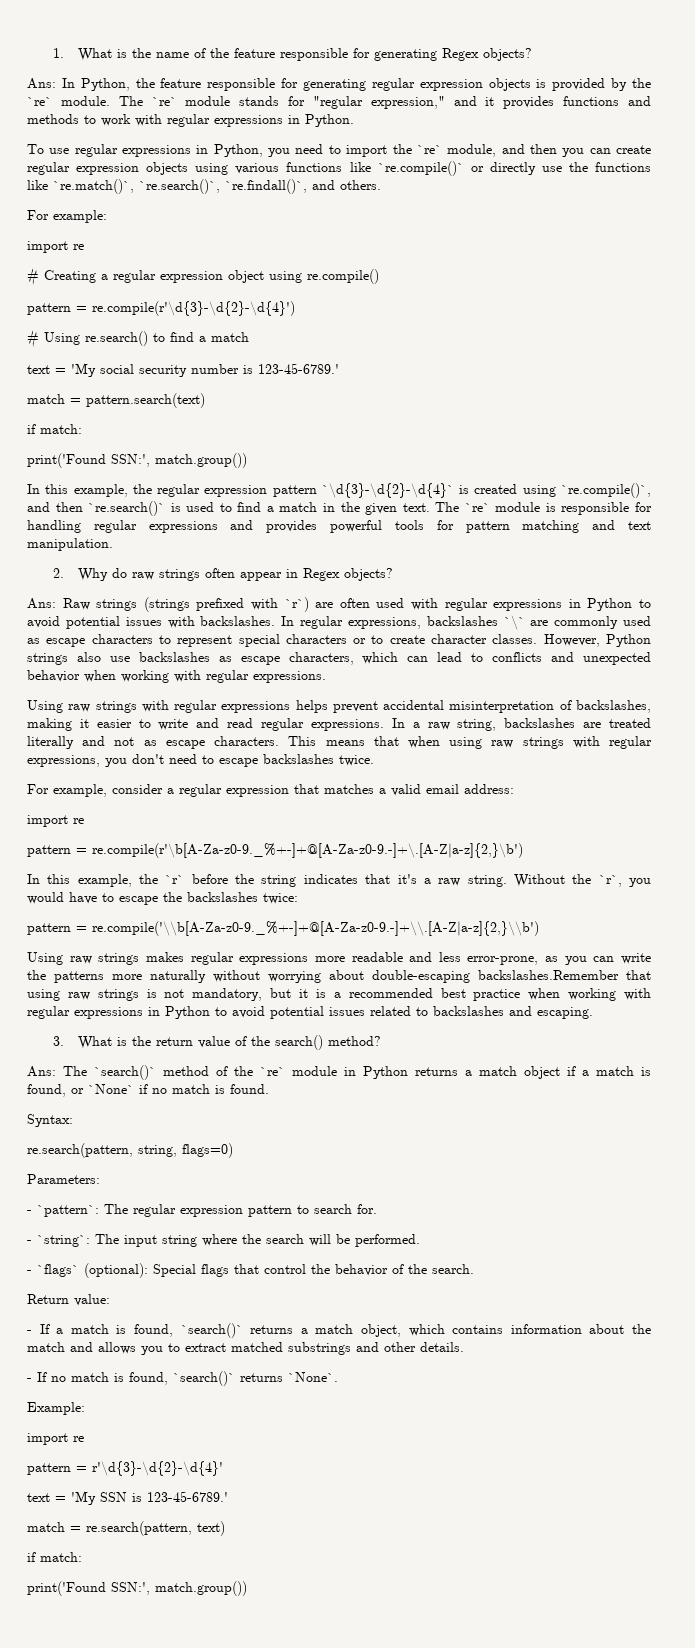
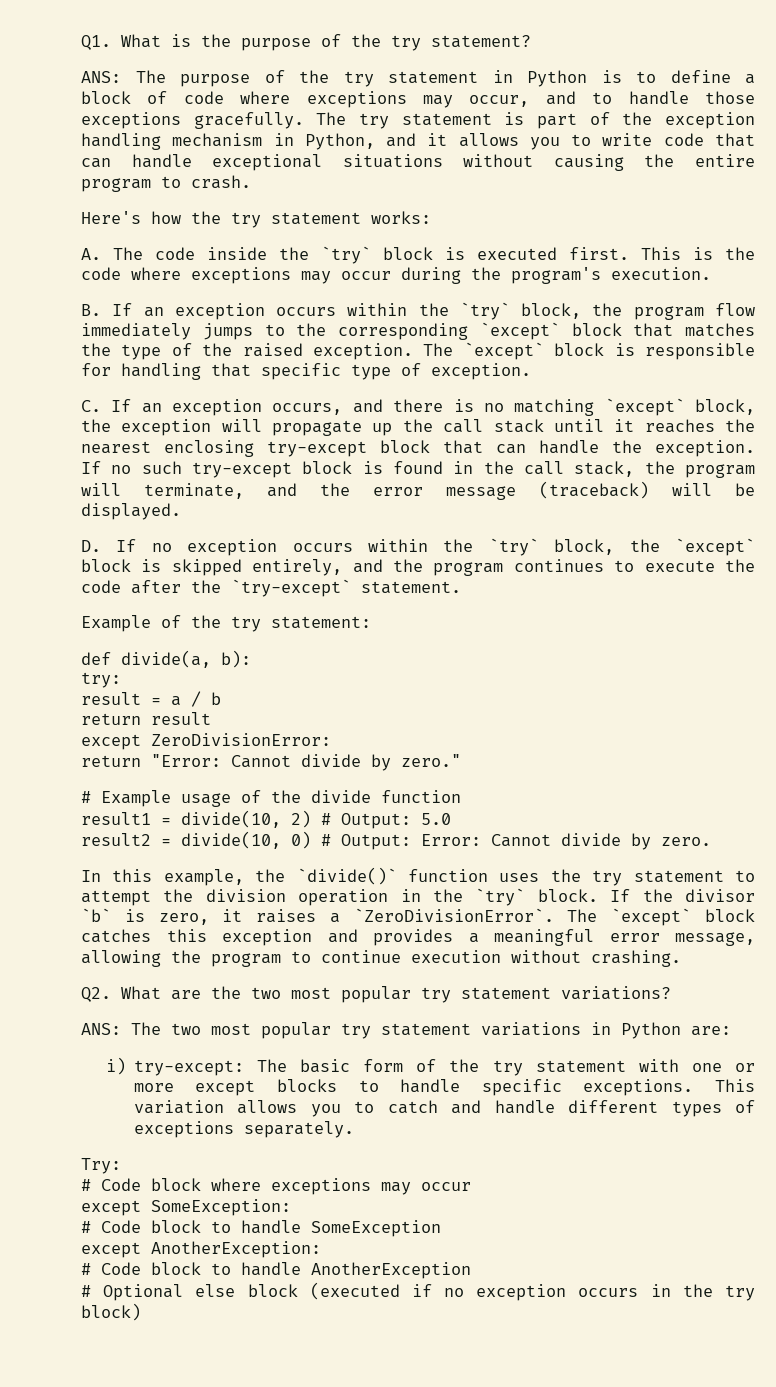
- 1. What is the name of the feature responsible for generating Regex objects?
- Ans: In Python, the feature responsible for generating regular expression objects is provided by the `re` module. The `re` module stands for "regular expression," and it provides functions and methods to work with regular expressions in Python.
- To use regular expressions in Python, you need to import the `re` module, and then you can create regular expression objects using various functions like `re.compile()` or directly use the functions like `re.match()`, `re.search()`, `re.findall()`, and others.
- For example:
- import re
- # Creating a regular expression object using re.compile()
- pattern = re.compile(r'\d{3}-\d{2}-\d{4}')
- # Using re.search() to find a match
- text = 'My social security number is 123-45-6789.'
- match = pattern.search(text)
- if match:
- print('Found SSN:', match.group())
- In this example, the regular expression pattern `\d{3}-\d{2}-\d{4}` is created using `re.compile()`, and then `re.search()` is used to find a match in the given text. The `re` module is responsible for handling regular expressions and provides powerful tools for pattern matching and text manipulation.
- 2. Why do raw strings often appear in Regex objects?
- Ans: Raw strings (strings prefixed with `r`) are often used with regular expressions in Python to avoid potential issues with backslashes. In regular expressions, backslashes `\` are commonly used as escape characters to represent special characters or to create character classes. However, Python strings also use backslashes as escape characters, which can lead to conflicts and unexpected behavior when working with regular expressions.
- Using raw strings with regular expressions helps prevent accidental misinterpretation of backslashes, making it easier to write and read regular expressions. In a raw string, backslashes are treated literally and not as escape characters. This means that when using raw strings with regular expressions, you don't need to escape backslashes twice.
- For example, consider a regular expression that matches a valid email address:
- import re
- pattern = re.compile(r'\b[A-Za-z0-9._%+-]+@[A-Za-z0-9.-]+\.[A-Z|a-z]{2,}\b')
- In this example, the `r` before the string indicates that it's a raw string. Without the `r`, you would have to escape the backslashes twice:
- pattern = re.compile('\\b[A-Za-z0-9._%+-]+@[A-Za-z0-9.-]+\\.[A-Z|a-z]{2,}\\b')
- Using raw strings makes regular expressions more readable and less error-prone, as you can write the patterns more naturally without worrying about double-escaping backslashes.Remember that using raw strings is not mandatory, but it is a recommended best practice when working with regular expressions in Python to avoid potential issues related to backslashes and escaping.
- 3. What is the return value of the search() method?
- Ans: The `search()` method of the `re` module in Python returns a match object if a match is found, or `None` if no match is found.
- Syntax:
- re.search(pattern, string, flags=0)
- Parameters:
- - `pattern`: The regular expression pattern to search for.
- - `string`: The input string where the search will be performed.
- - `flags` (optional): Special flags that control the behavior of the search.
- Return value:
- - If a match is found, `search()` returns a match object, which contains information about the match and allows you to extract matched substrings and other details.
- - If no match is found, `search()` returns `None`.
- Example:
- import re
- pattern = r'\d{3}-\d{2}-\d{4}'
- text = 'My SSN is 123-45-6789.'
- match = re.search(pattern, text)
- if match:
- print('Found SSN:', match.group())
+ Q1. What is the purpose of the try statement?
+ ANS: The purpose of the try statement in Python is to define a block of code where exceptions may occur, and to handle those exceptions gracefully. The try statement is part of the exception handling mechanism in Python, and it allows you to write code that can handle exceptional situations without causing the entire program to crash.
+ Here's how the try statement works:
+ A. The code inside the `try` block is executed first. This is the code where exceptions may occur during the program's execution.
+ B. If an exception occurs within the `try` block, the program flow immediately jumps to the corresponding `except` block that matches the type of the raised exception. The `except` block is responsible for handling that specific type of exception.
+ C. If an exception occurs, and there is no matching `except` block, the exception will propagate up the call stack until it reaches the nearest enclosing try-except block that can handle the exception. If no such try-except block is found in the call stack, the program will terminate, and the error message (traceback) will be displayed.
+ D. If no exception occurs within the `try` block, the `except` block is skipped entirely, and the program continues to execute the code after the `try-except` statement.
+ Example of the try statement:
+ def divide(a, b):
+ try:
+ result = a / b
+ return result
+ except ZeroDivisionError:
+ return "Error: Cannot divide by zero."
+ # Example usage of the divide function
+ result1 = divide(10, 2) # Output: 5.0
+ result2 = divide(10, 0) # Output: Error: Cannot divide by zero.
+ In this example, the `divide()` function uses the try statement to attempt the division operation in the `try` block. If the divisor `b` is zero, it raises a `ZeroDivisionError`. The `except` block catches this exception and provides a meaningful error message, allowing the program to continue execution without crashing.
+ Q2. What are the two most popular try statement variations?
+ ANS: The two most popular try statement variations in Python are:
+ i) try-except: The basic form of the try statement with one or more except blocks to handle specific exceptions. This variation allows you to catch and handle different types of exceptions separately.
+ Try:
+ # Code block where exceptions may occur
+ except SomeException:
+ # Code block to handle SomeException
+ except AnotherException:
+ # Code block to handle AnotherException
+ # Optional else block (executed if no exception occurs in the try block)

